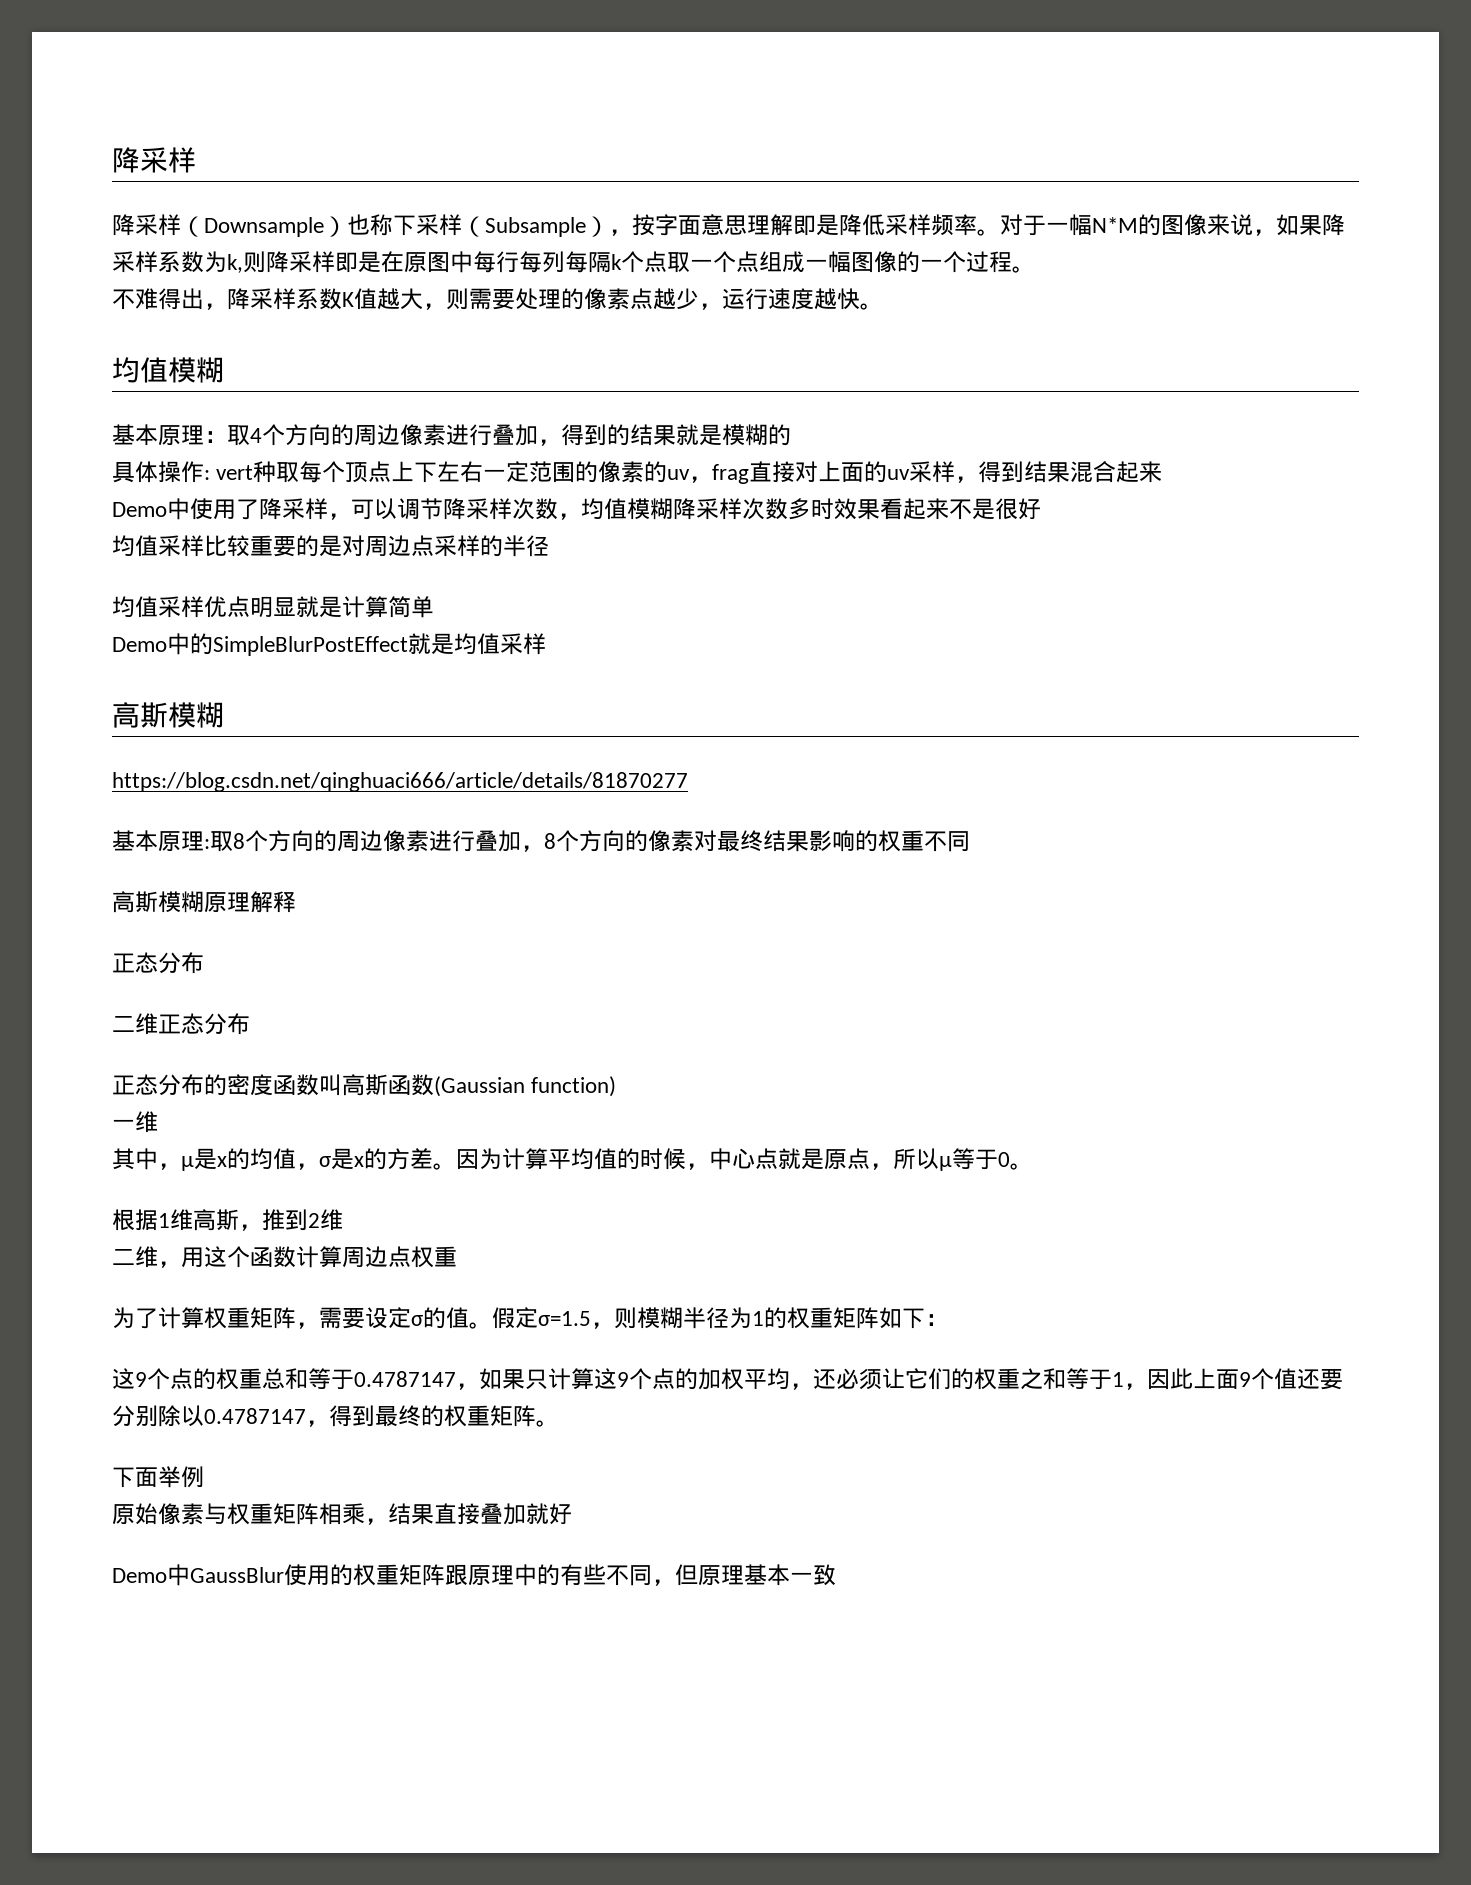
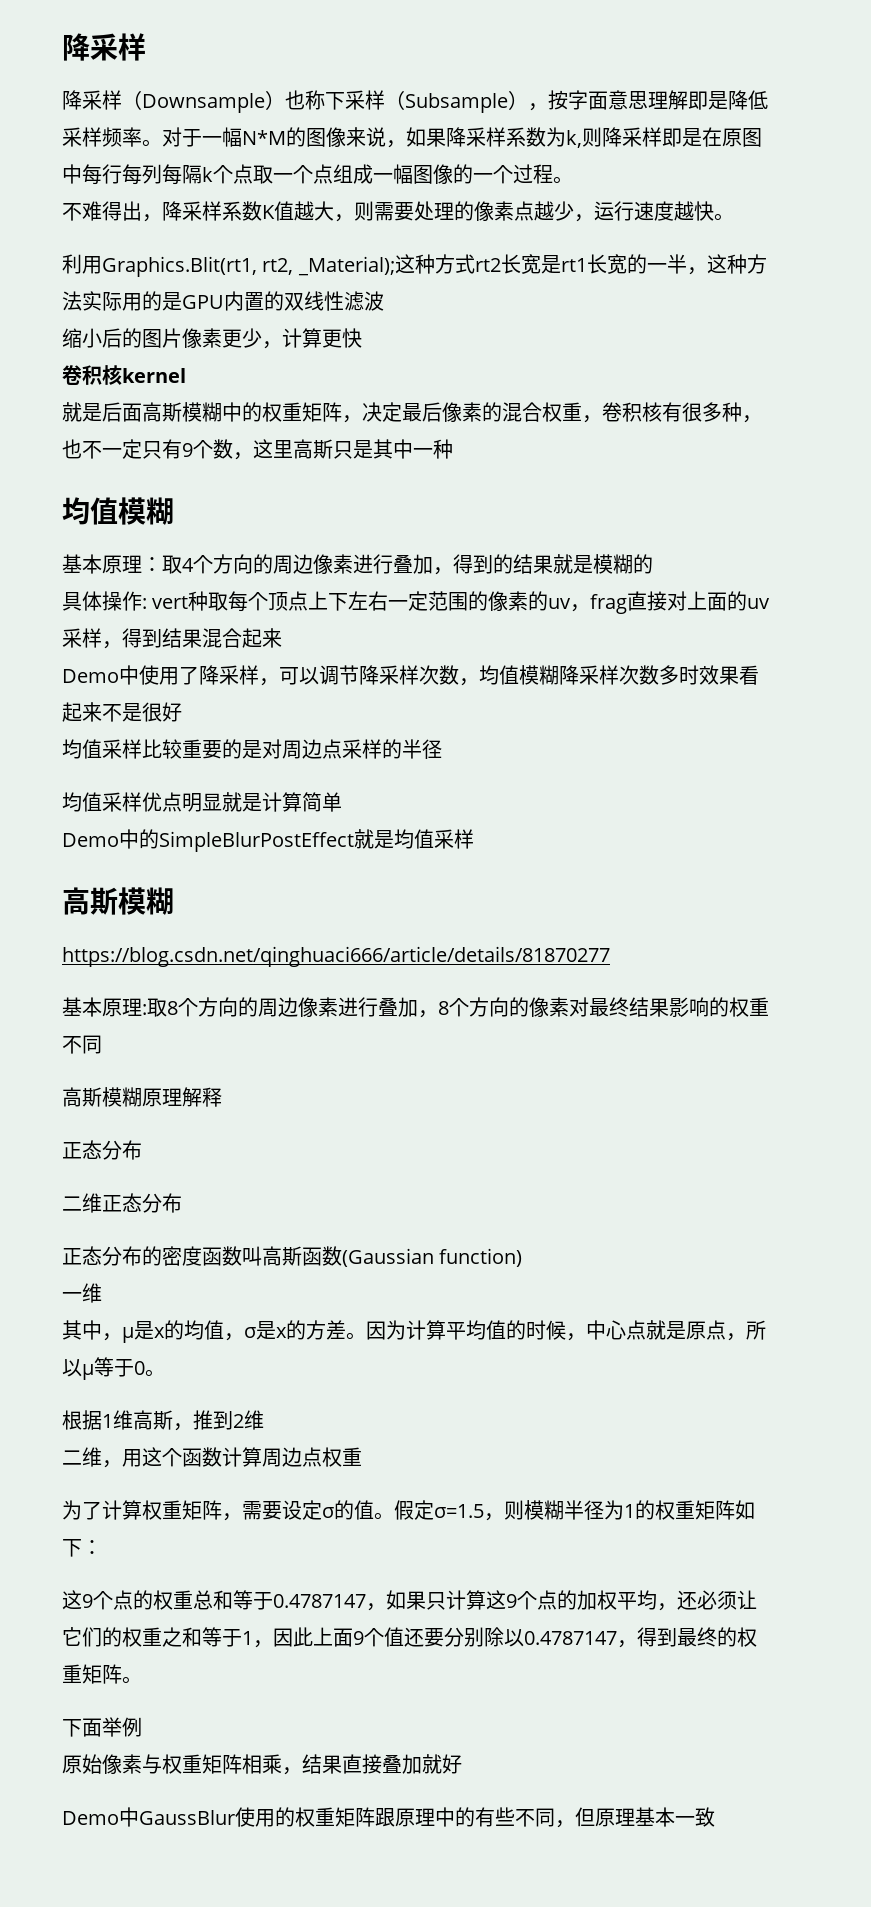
+ 利用Graphics.Blit(rt1, rt2, _Material);这种方式rt2长宽是rt1长宽的一半，这种方法实际用的是GPU内置的双线性滤波
+ 缩小后的图片像素更少，计算更快
+ 卷积核kernel
+ 就是后面高斯模糊中的权重矩阵，决定最后像素的混合权重，卷积核有很多种，也不一定只有9个数，这里高斯只是其中一种

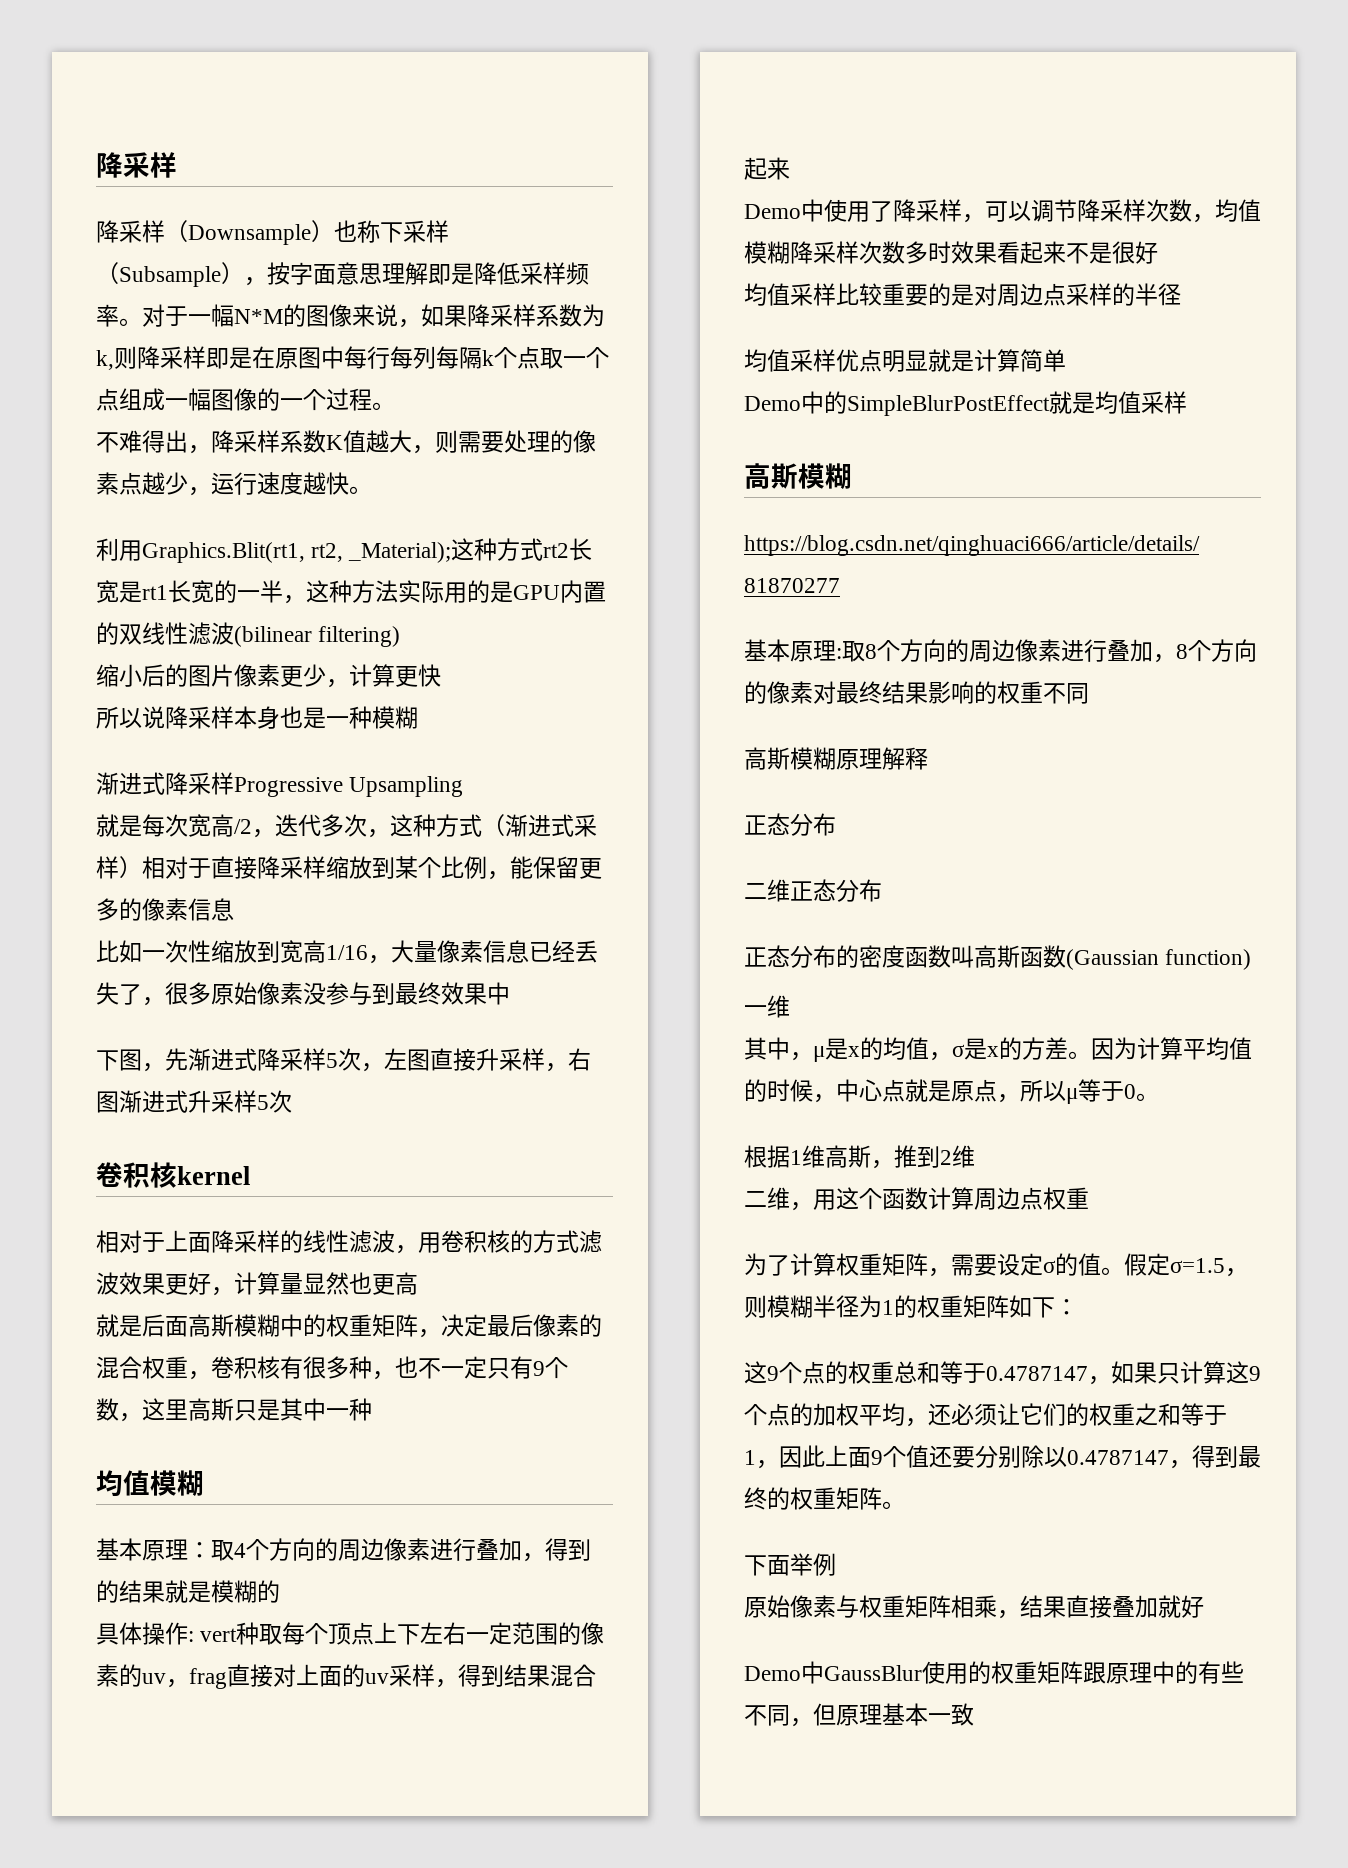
- 利用Graphics.Blit(rt1, rt2, _Material);这种方式rt2长宽是rt1长宽的一半，这种方法实际用的是GPU内置的双线性滤波
+ 利用Graphics.Blit(rt1, rt2, _Material);这种方式rt2长宽是rt1长宽的一半，这种方法实际用的是GPU内置的双线性滤波(bilinear filtering)
+ 所以说降采样本身也是一种模糊
+ 渐进式降采样Progressive Upsampling
+ 就是每次宽高/2，迭代多次，这种方式（渐进式采样）相对于直接降采样缩放到某个比例，能保留更多的像素信息
+ 比如一次性缩放到宽高1/16，大量像素信息已经丢失了，很多原始像素没参与到最终效果中
+ 下图，先渐进式降采样5次，左图直接升采样，右图渐进式升采样5次
  卷积核kernel
+ 相对于上面降采样的线性滤波，用卷积核的方式滤波效果更好，计算量显然也更高

